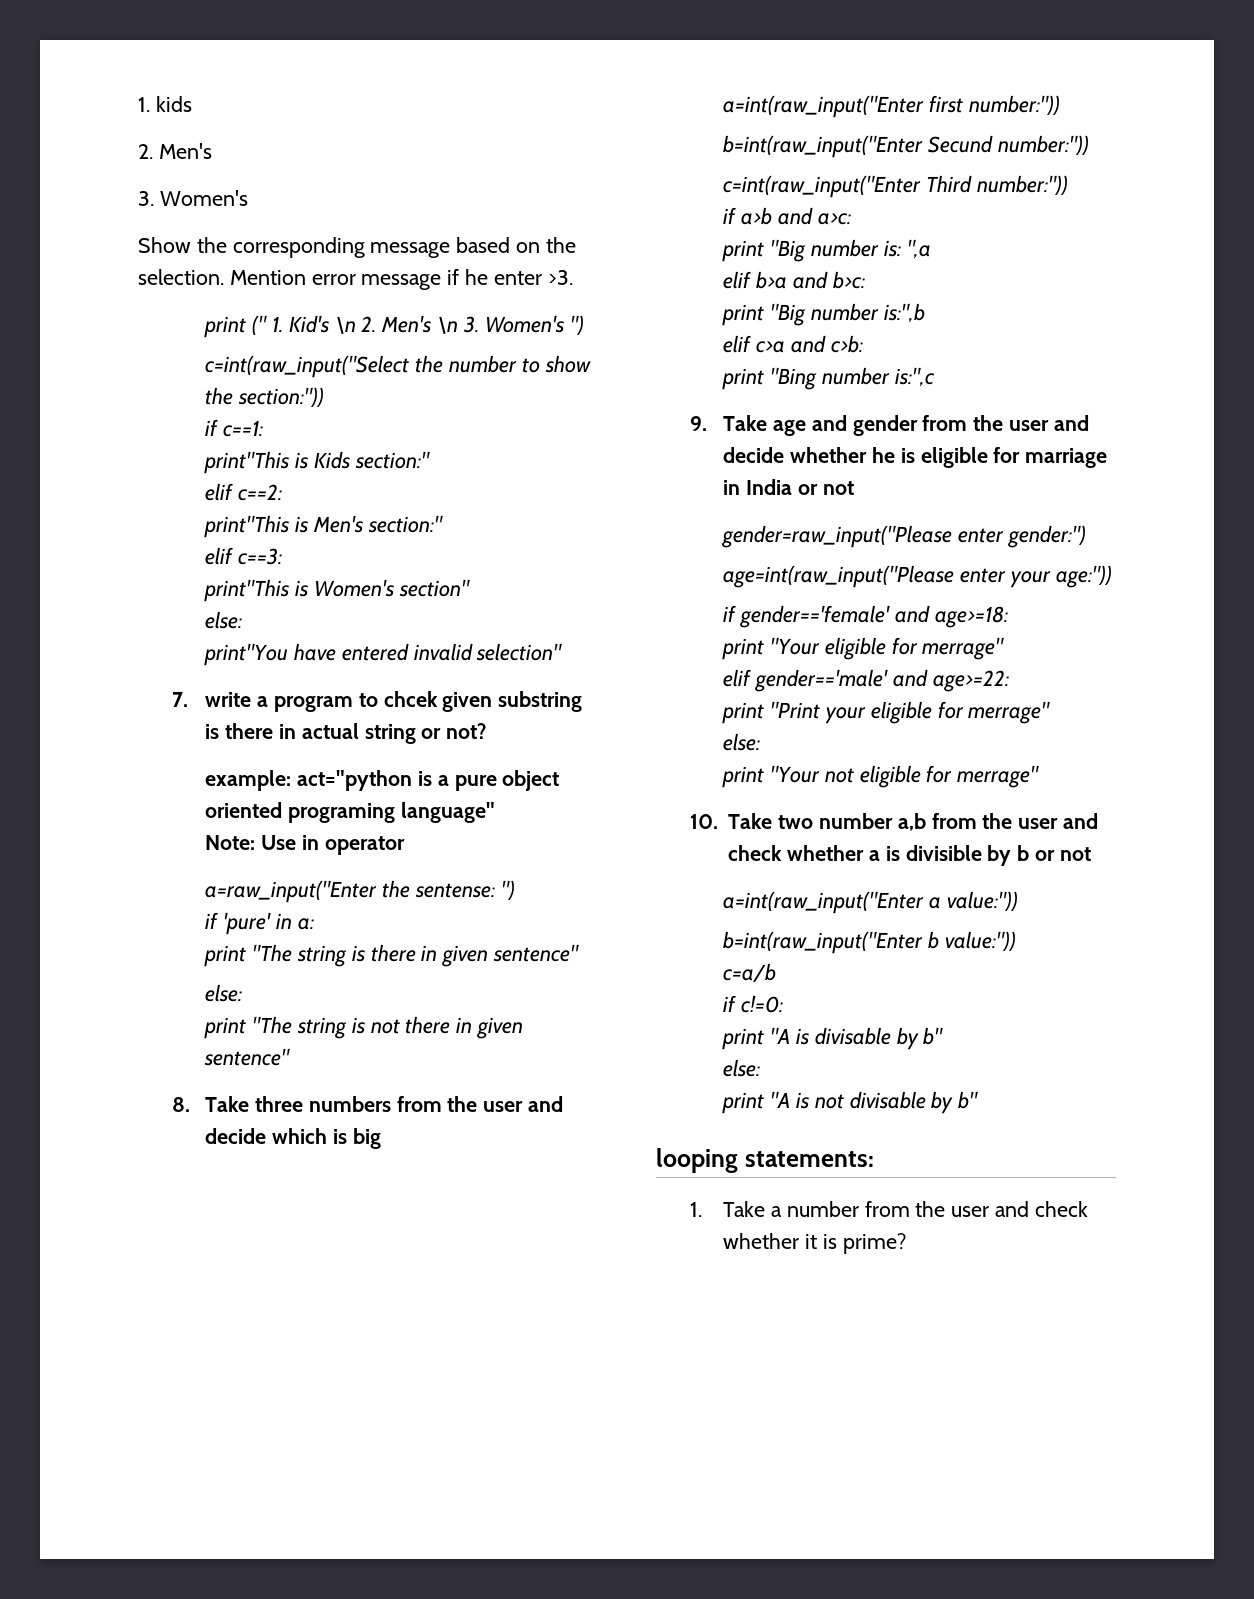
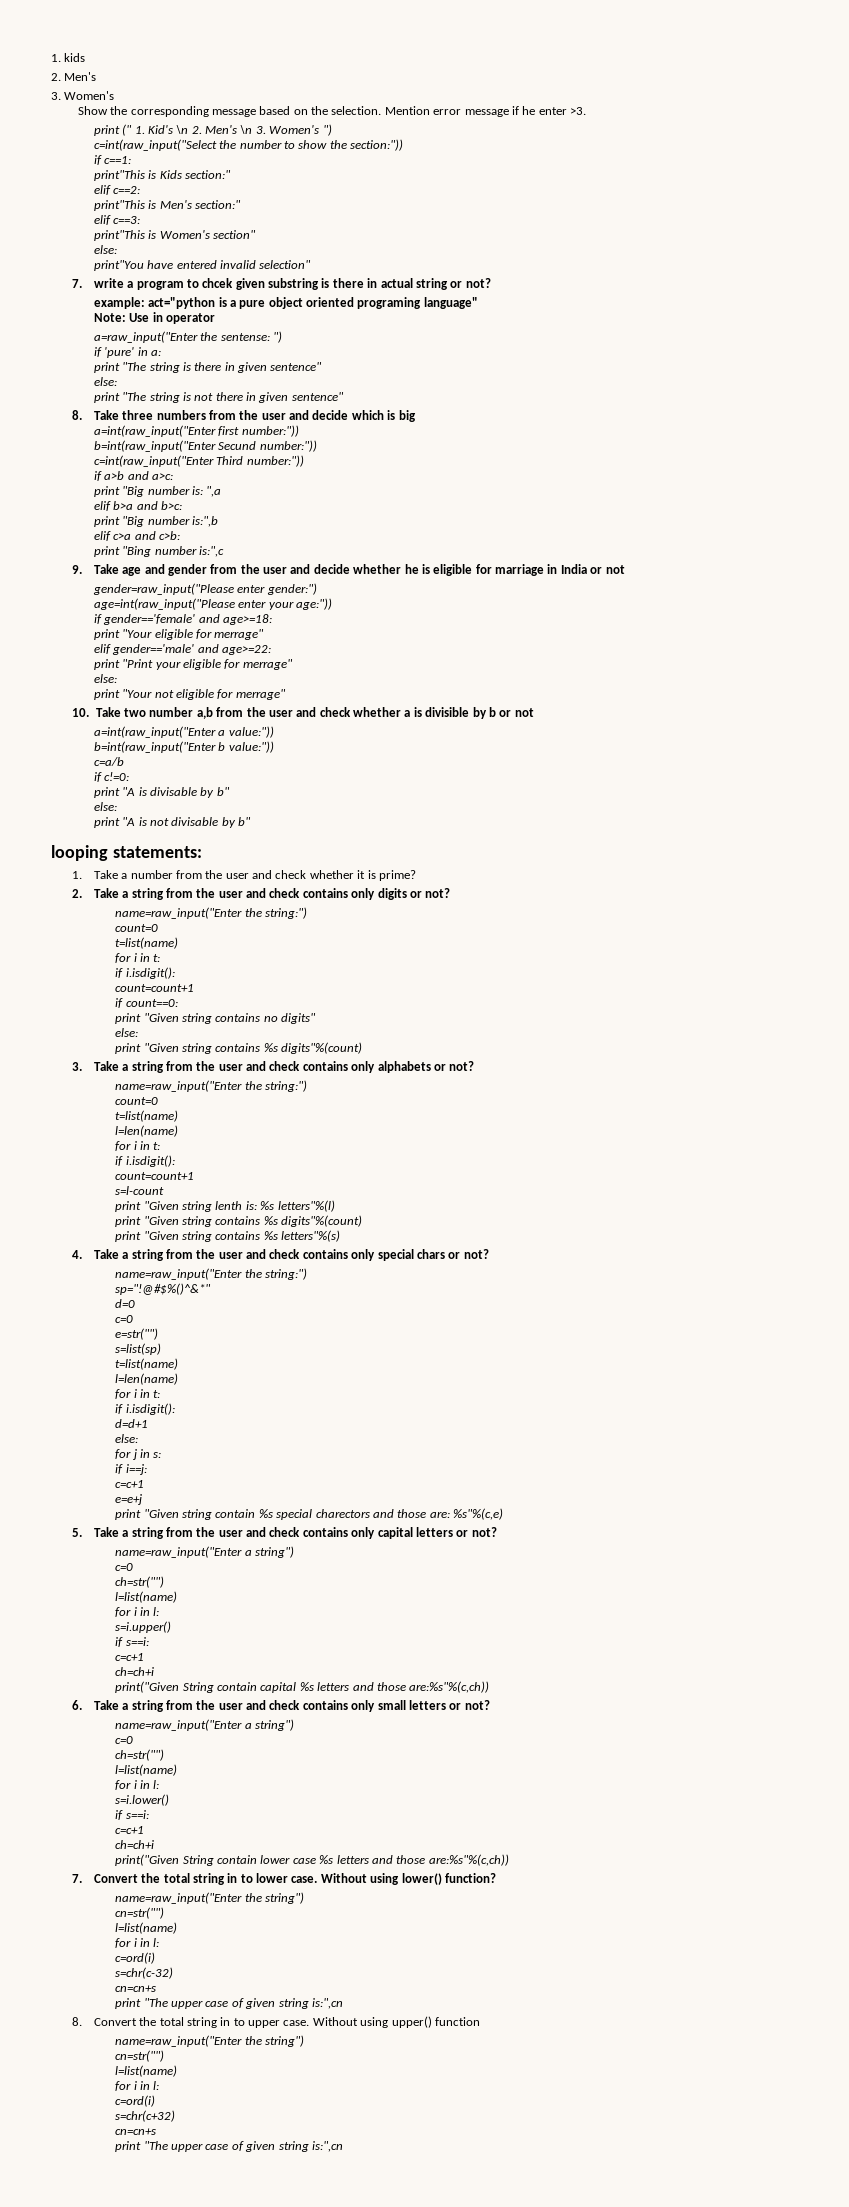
+ 2. Take a string from the user and check contains only digits or not?
+ name=raw_input("Enter the string:")
+ count=0
+ t=list(name)
+ for i in t:
+ if i.isdigit():
+ count=count+1
+ if count==0:
+ print "Given string contains no digits"
+ else:
+ print "Given string contains %s digits"%(count)
+ 3. Take a string from the user and check contains only alphabets or not?
+ name=raw_input("Enter the string:")
+ count=0
+ t=list(name)
+ l=len(name)
+ for i in t:
+ if i.isdigit():
+ count=count+1
+ s=l-count
+ print "Given string lenth is: %s letters"%(l)
+ print "Given string contains %s digits"%(count)
+ print "Given string contains %s letters"%(s)
+ 4. Take a string from the user and check contains only special chars or not?
+ name=raw_input("Enter the string:")
+ sp="!@#$%()^&*"
+ d=0
+ c=0
+ e=str("")
+ s=list(sp)
+ t=list(name)
+ l=len(name)
+ for i in t:
+ if i.isdigit():
+ d=d+1
+ else:
+ for j in s:
+ if i==j:
+ c=c+1
+ e=e+j
+ print "Given string contain %s special charectors and those are: %s"%(c,e)
+ 5. Take a string from the user and check contains only capital letters or not?
+ name=raw_input("Enter a string")
+ c=0
+ ch=str("")
+ l=list(name)
+ for i in l:
+ s=i.upper()
+ if s==i:
+ c=c+1
+ ch=ch+i
+ print("Given String contain capital %s letters and those are:%s"%(c,ch))
+ 6. Take a string from the user and check contains only small letters or not?
+ name=raw_input("Enter a string")
+ c=0
+ ch=str("")
+ l=list(name)
+ for i in l:
+ s=i.lower()
+ if s==i:
+ c=c+1
+ ch=ch+i
+ print("Given String contain lower case %s letters and those are:%s"%(c,ch))
+ 7. Convert the total string in to lower case. Without using lower() function?
+ name=raw_input("Enter the string")
+ cn=str("")
+ l=list(name)
+ for i in l:
+ c=ord(i)
+ s=chr(c-32)
+ cn=cn+s
+ print "The upper case of given string is:",cn
+ 8. Convert the total string in to upper case. Without using upper() function
+ name=raw_input("Enter the string")
+ cn=str("")
+ l=list(name)
+ for i in l:
+ c=ord(i)
+ s=chr(c+32)
+ cn=cn+s
+ print "The upper case of given string is:",cn

